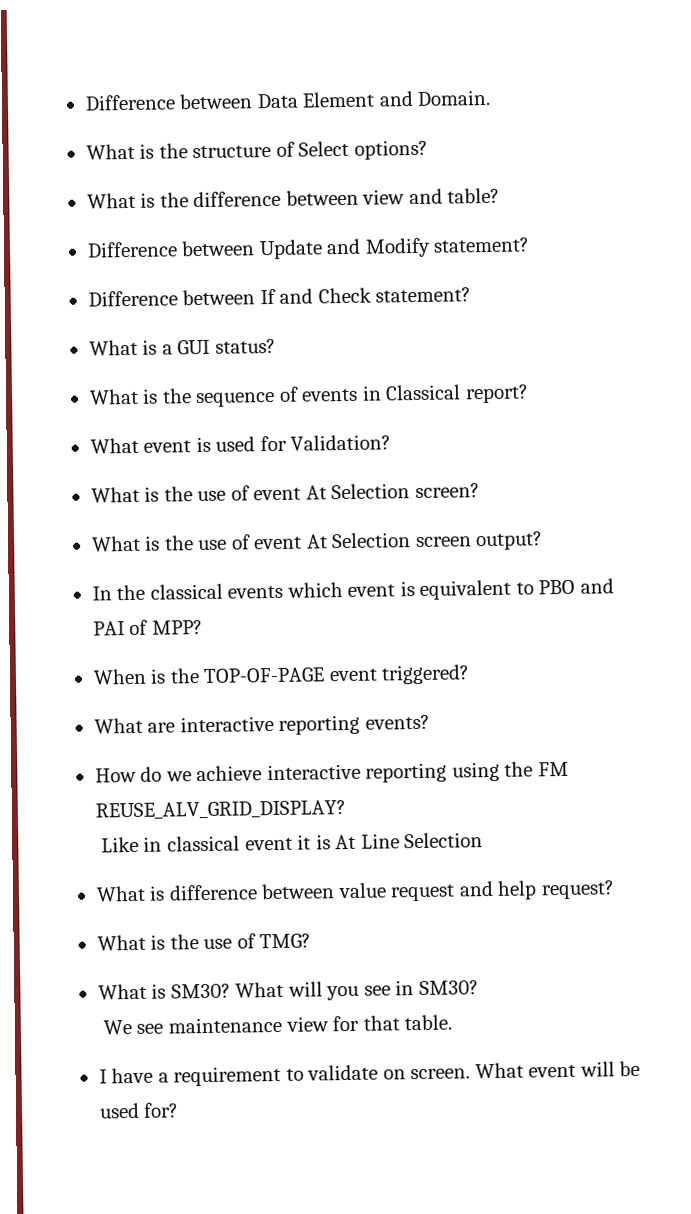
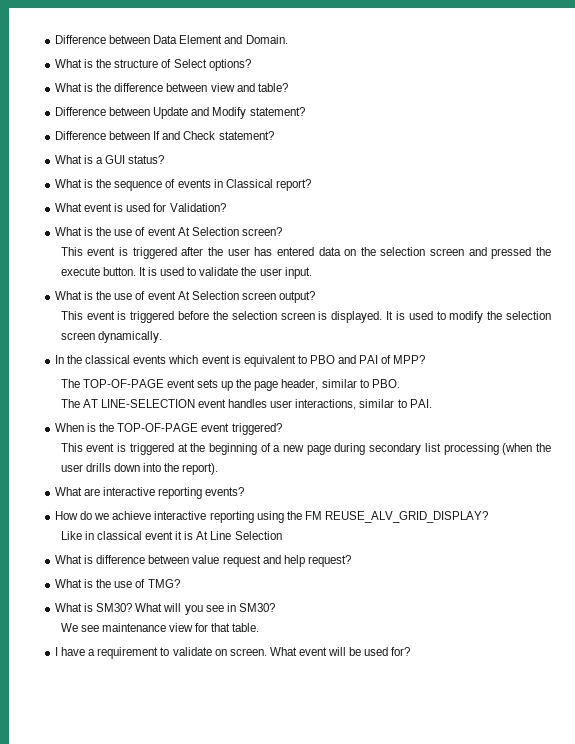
+ This event is triggered after the user has entered data on the selection screen and pressed the execute button. It is used to validate the user input.
+ This event is triggered before the selection screen is displayed. It is used to modify the selection screen dynamically.
+ The TOP-OF-PAGE event sets up the page header, similar to PBO.
+ The AT LINE-SELECTION event handles user interactions, similar to PAI.
+ This event is triggered at the beginning of a new page during secondary list processing (when the user drills down into the report).

